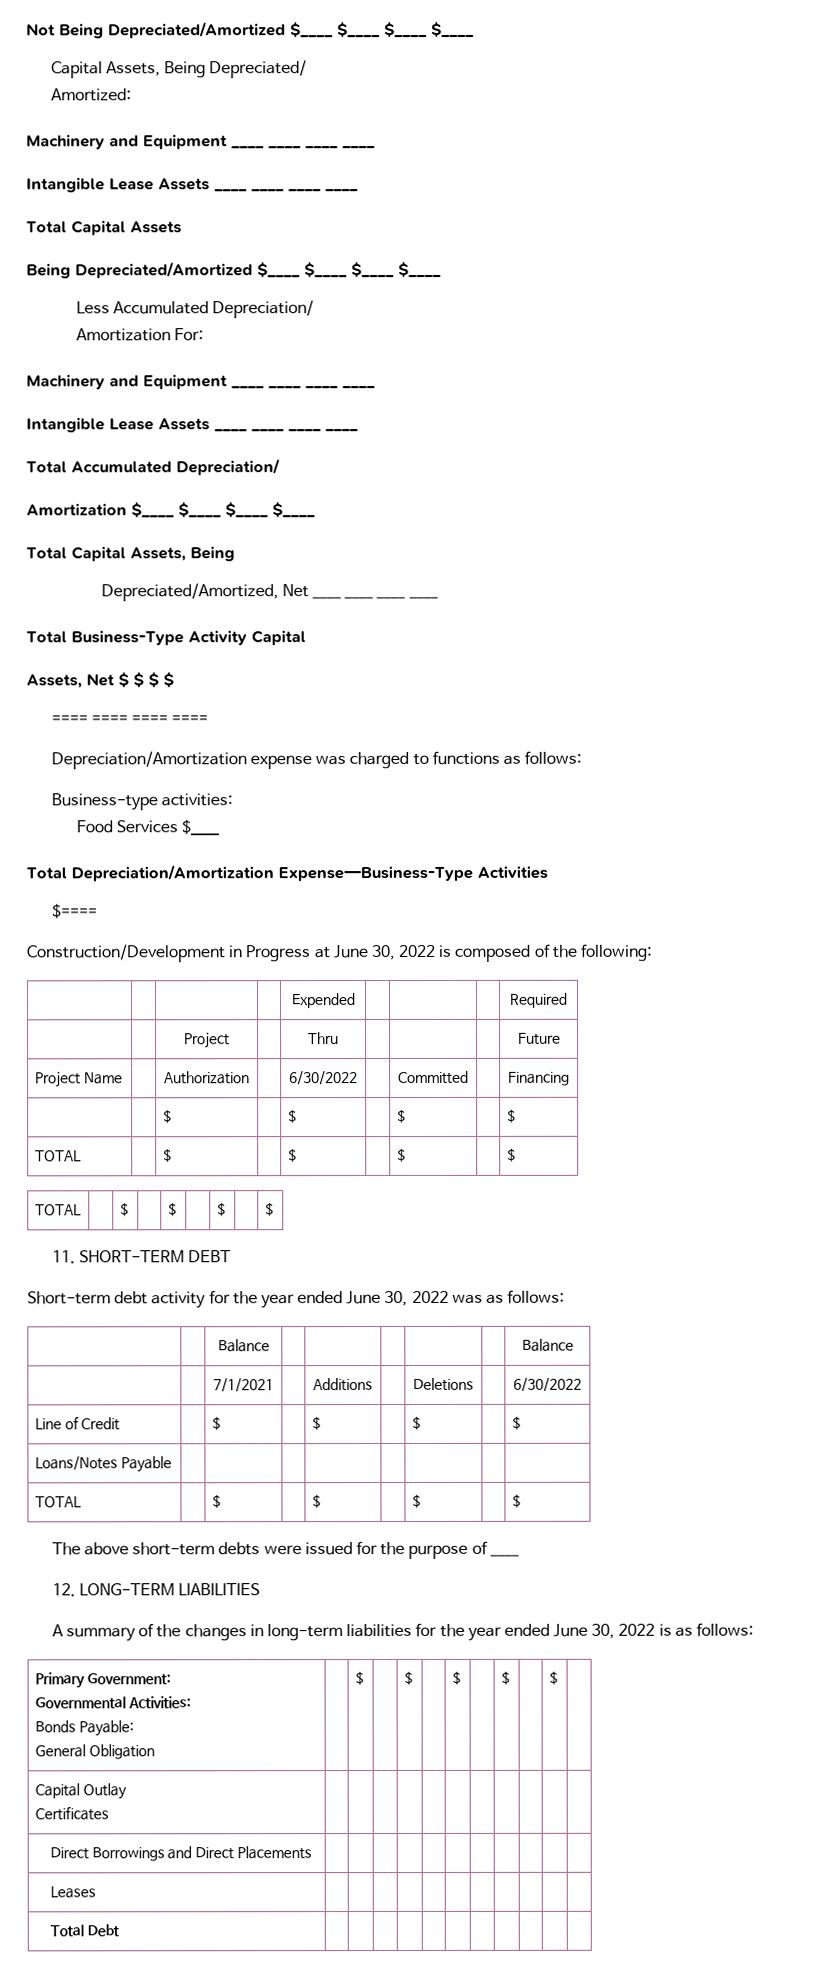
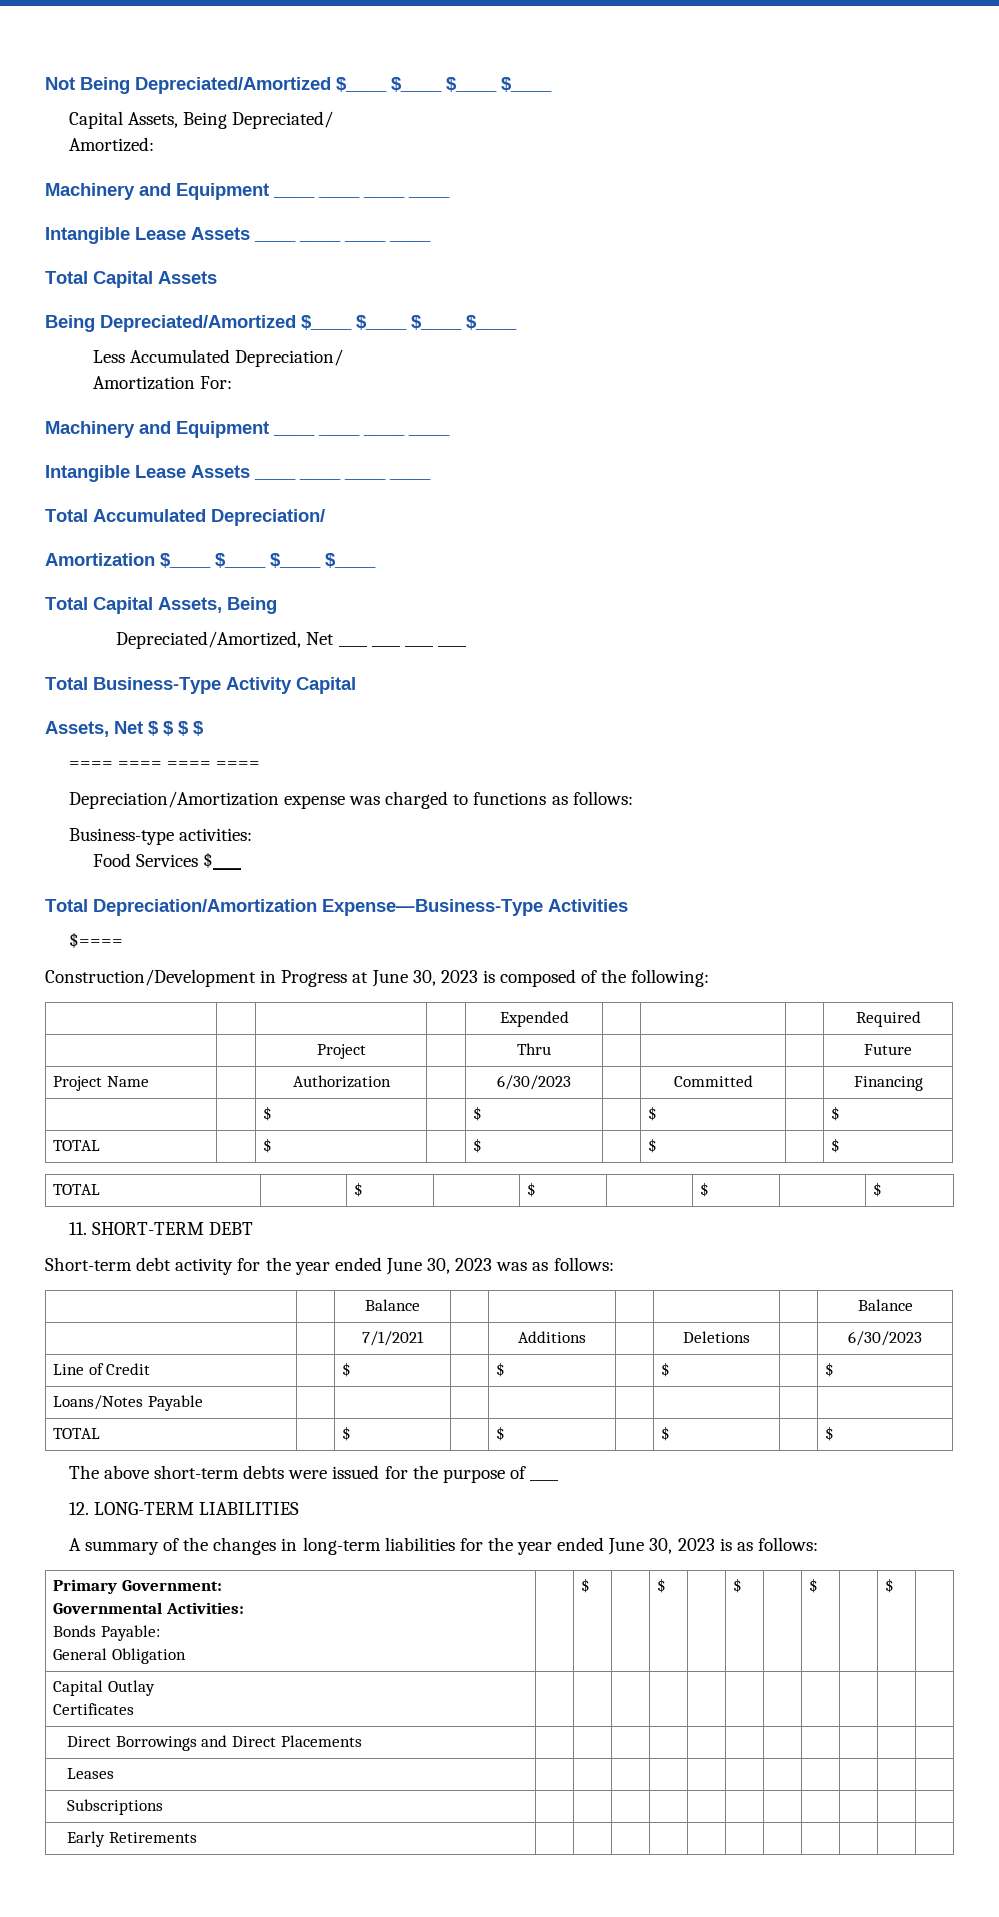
- Construction/Development in Progress at June 30, 2022 is composed of the following:
+ Construction/Development in Progress at June 30, 2023 is composed of the following:
- Project Name | | Authorization | | 6/30/2022 | | Committed | | Financing
+ Project Name | | Authorization | | 6/30/2023 | | Committed | | Financing
- Short-term debt activity for the year ended June 30, 2022 was as follows:
+ Short-term debt activity for the year ended June 30, 2023 was as follows:
- | | 7/1/2021 | | Additions | | Deletions | | 6/30/2022
+ | | 7/1/2021 | | Additions | | Deletions | | 6/30/2023
- A summary of the changes in long-term liabilities for the year ended June 30, 2022 is as follows:
+ A summary of the changes in long-term liabilities for the year ended June 30, 2023 is as follows:
- Total Debt | | | | | | | | | | |
+ Subscriptions | | | | | | | | | | |
+ Early Retirements | | | | | | | | | | |

